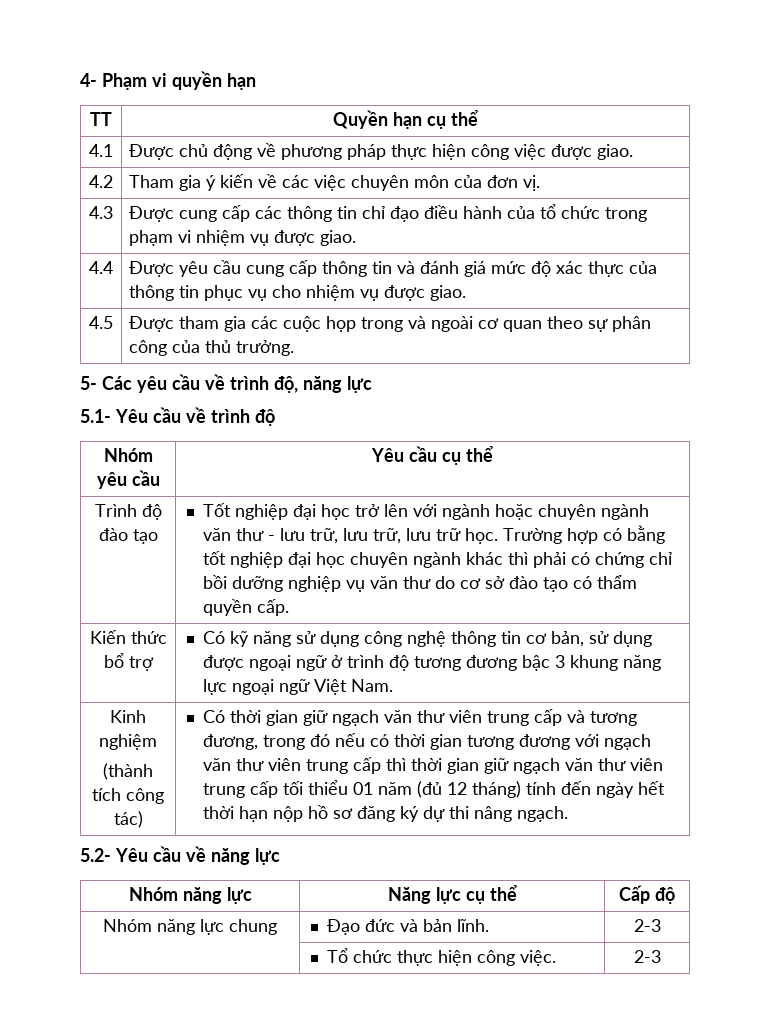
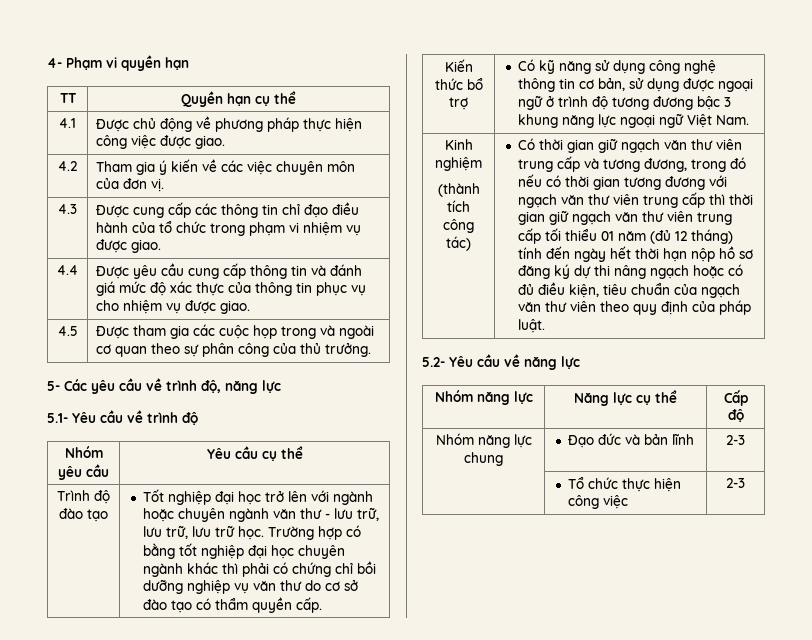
- Có thời gian giữ ngạch văn thư viên trung cấp và tương đương, trong đó nếu có thời gian tương đương với ngạch văn thư viên trung cấp thì thời gian giữ ngạch văn thư viên trung cấp tối thiểu 01 năm (đủ 12 tháng) tính đến ngày hết thời hạn nộp hồ sơ đăng ký dự thi nâng ngạch.
+ Có thời gian giữ ngạch văn thư viên trung cấp và tương đương, trong đó nếu có thời gian tương đương với ngạch văn thư viên trung cấp thì thời gian giữ ngạch văn thư viên trung cấp tối thiểu 01 năm (đủ 12 tháng) tính đến ngày hết thời hạn nộp hồ sơ đăng ký dự thi nâng ngạch hoặc có đủ điều kiện, tiêu chuẩn của ngạch văn thư viên theo quy định của pháp luật.
- Nhóm năng lực chung | Đạo đức và bản lĩnh. | 2-3
+ Nhóm năng lực chung | Đạo đức và bản lĩnh | 2-3
- | Tổ chức thực hiện công việc. | 2-3
+ | Tổ chức thực hiện công việc | 2-3

